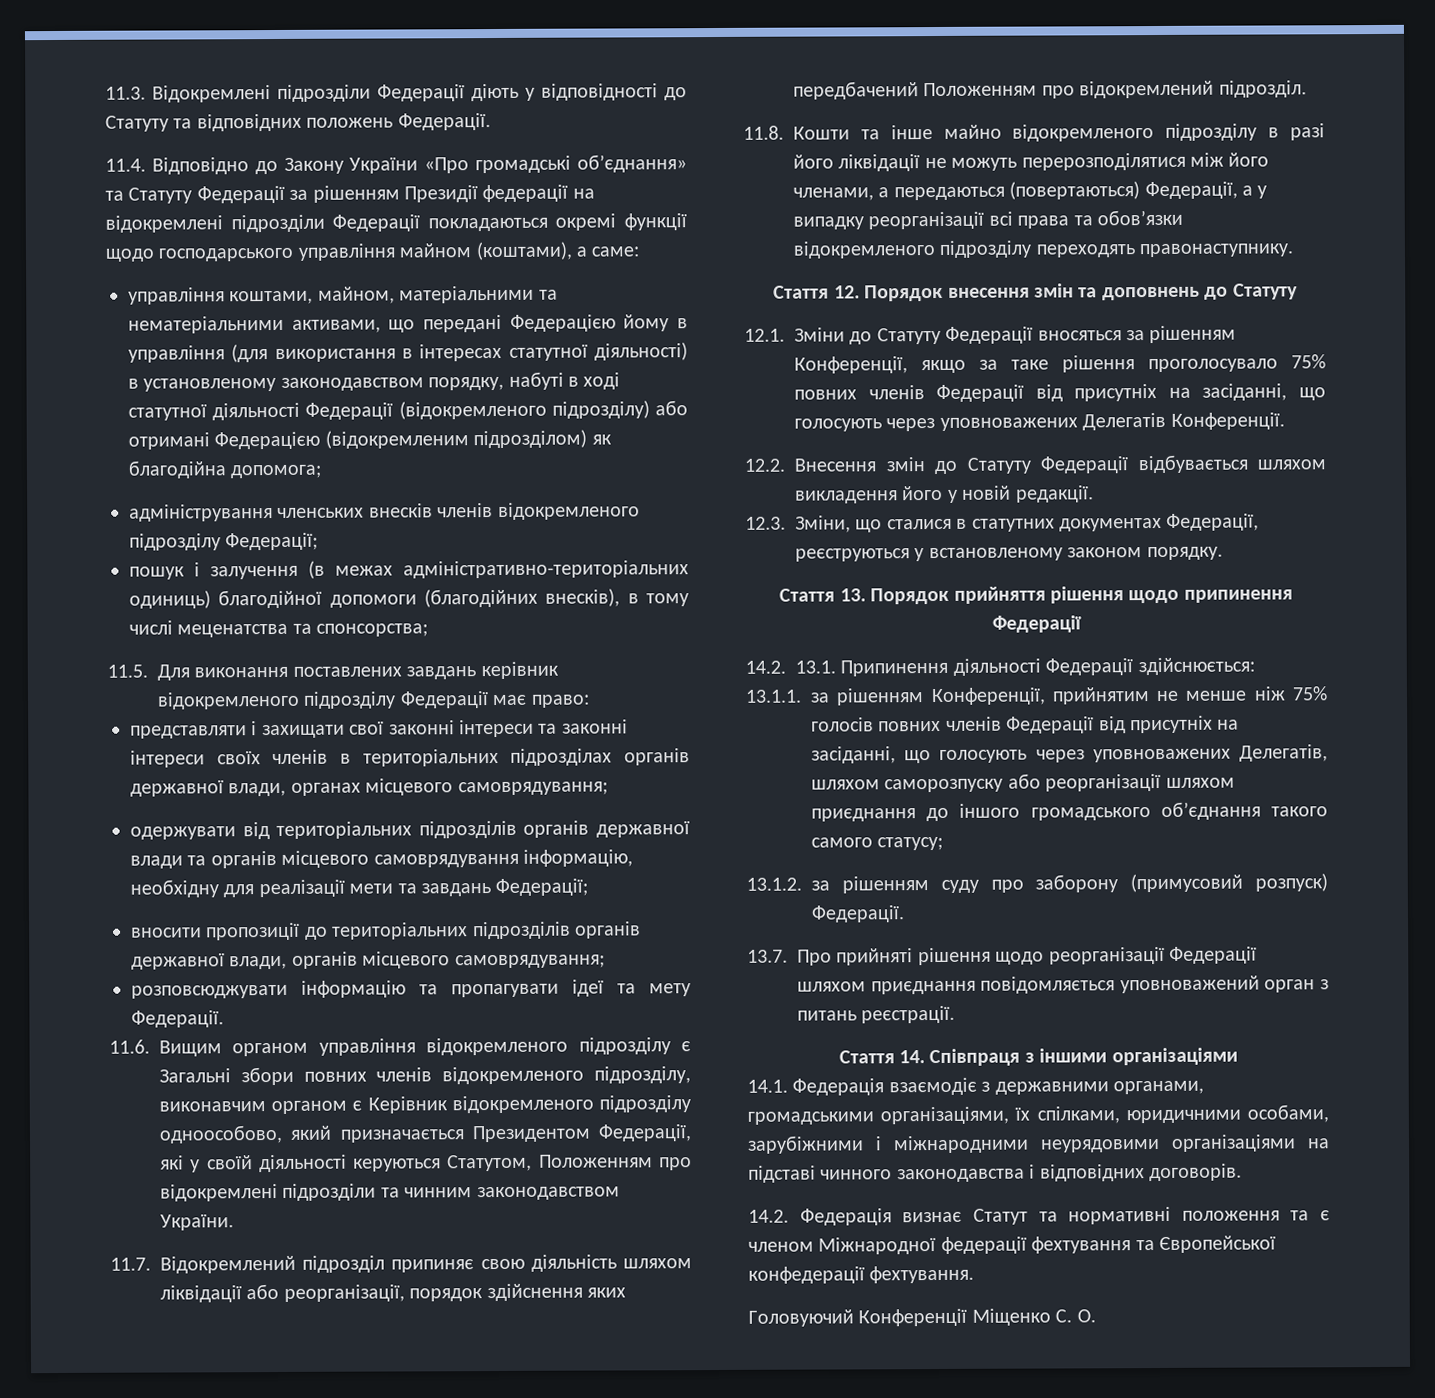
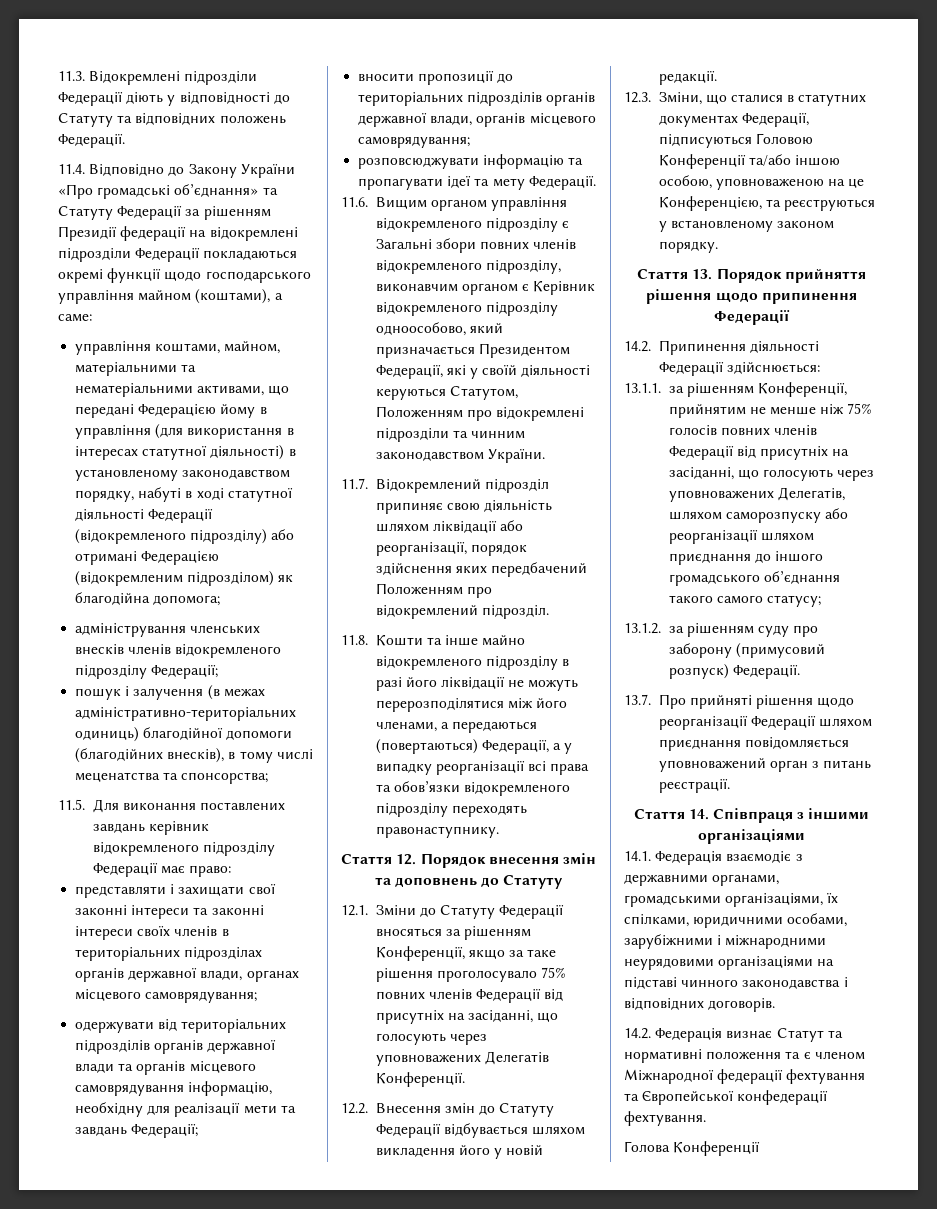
- 12.3. Зміни, що сталися в статутних документах Федерації, реєструються у встановленому законом порядку.
+ 12.3. Зміни, що сталися в статутних документах Федерації, підписуються Головою Конференції та/або іншою особою, уповноваженою на це Конференцією, та реєструються у встановленому законом порядку.
- 14.2. 13.1. Припинення діяльності Федерації здійснюється:
+ 14.2. Припинення діяльності Федерації здійснюється:
- Головуючий Конференції Міщенко С. О.
+ Голова Конференції

